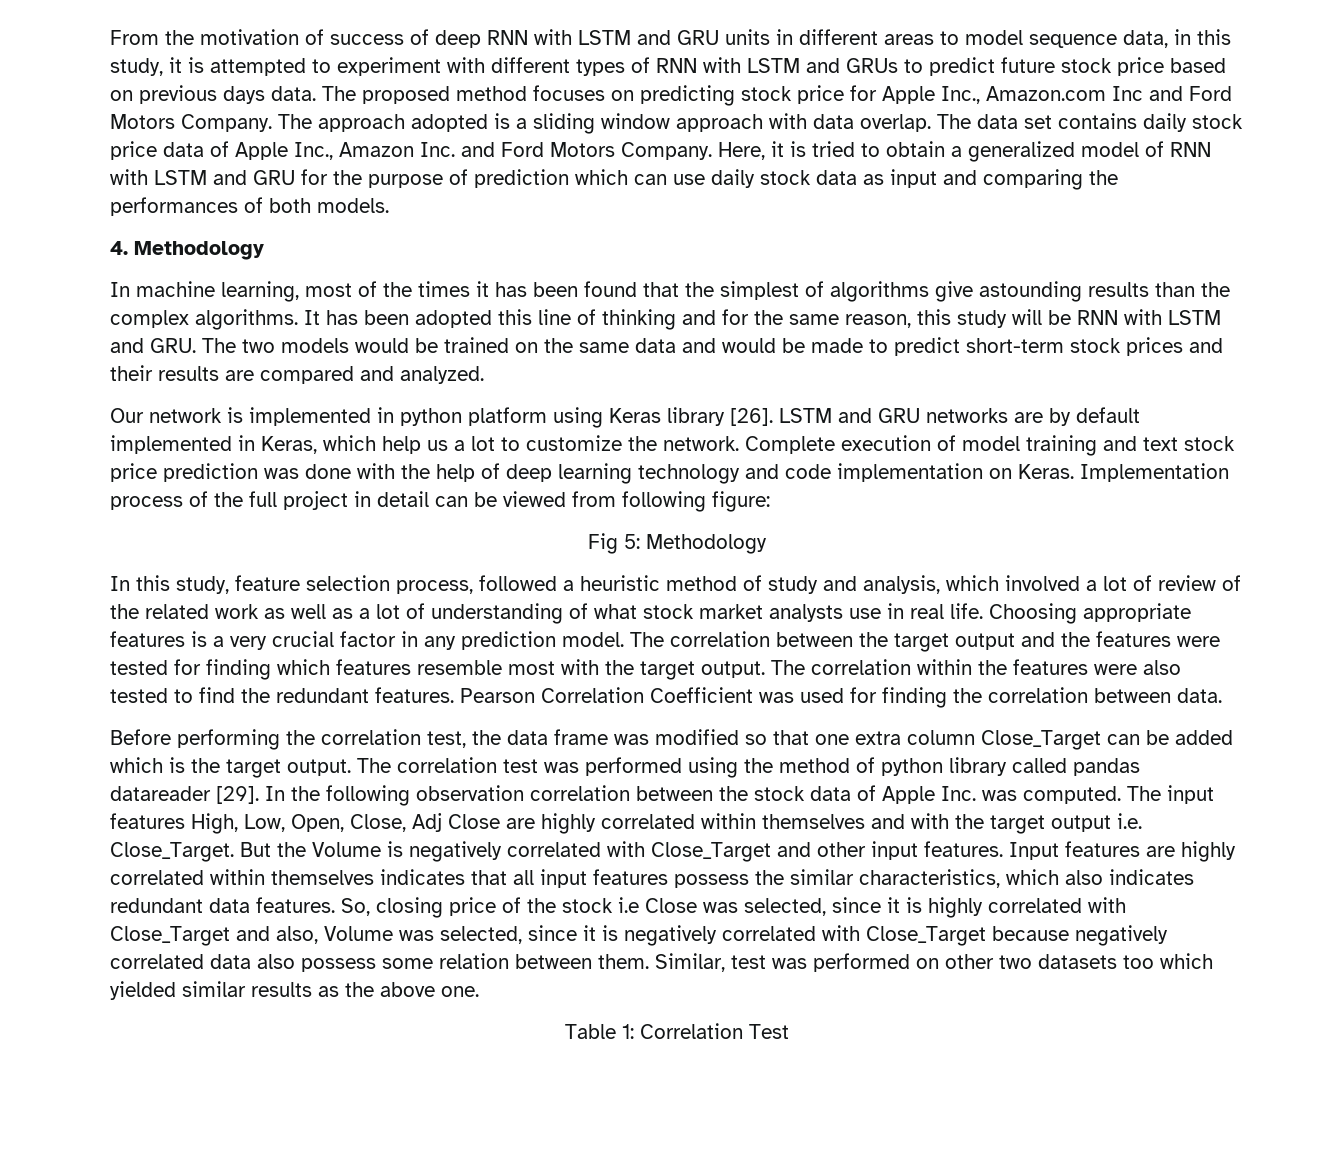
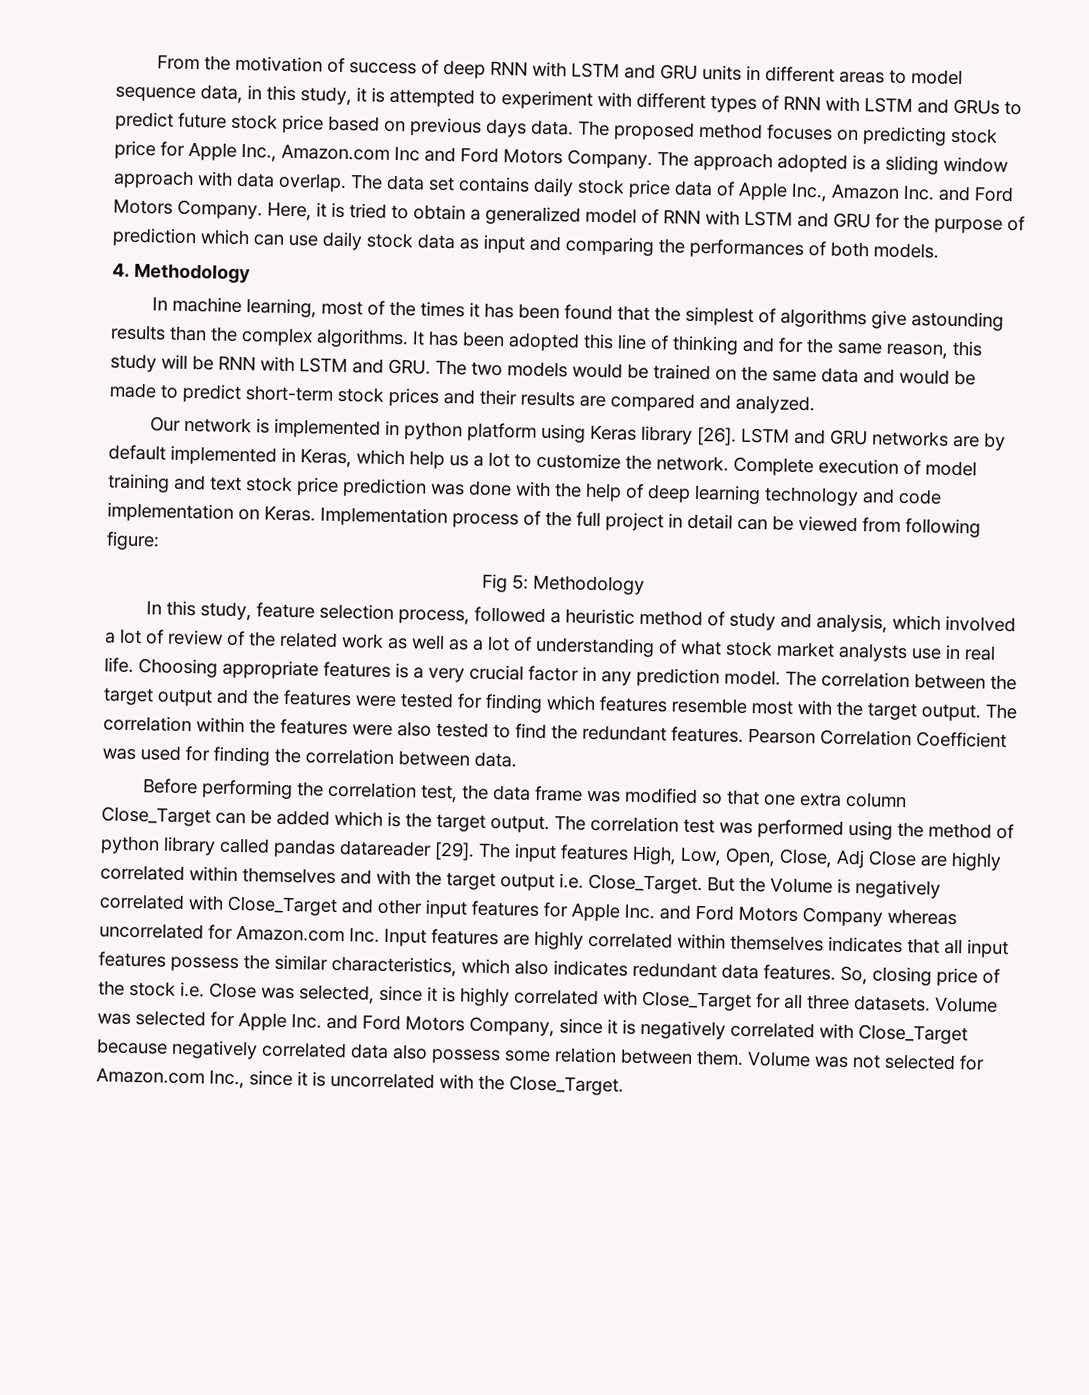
- In the following observation correlation between the stock data of Apple Inc. was computed.
- But the Volume is negatively correlated with Close_Target and other input features. Input features are highly correlated within themselves indicates that all input features possess the similar characteristics, which also indicates redundant data features.
+ But the Volume is negatively correlated with Close_Target and other input features for Apple Inc. and Ford Motors Company whereas uncorrelated for Amazon.com Inc. Input features are highly correlated within themselves indicates that all input features possess the similar characteristics, which also indicates redundant data features.
- So, closing price of the stock i.e Close was selected, since it is highly correlated with Close_Target and also, Volume was selected, since it is negatively correlated with Close_Target because negatively correlated data also possess some relation between them.
+ So, closing price of the stock i.e. Close was selected, since it is highly correlated with Close_Target for all three datasets. Volume was selected for Apple Inc. and Ford Motors Company, since it is negatively correlated with Close_Target because negatively correlated data also possess some relation between them.
- Similar, test was performed on other two datasets too which yielded similar results as the above one.
- Table 1: Correlation Test
+ Volume was not selected for Amazon.com Inc., since it is uncorrelated with the Close_Target.

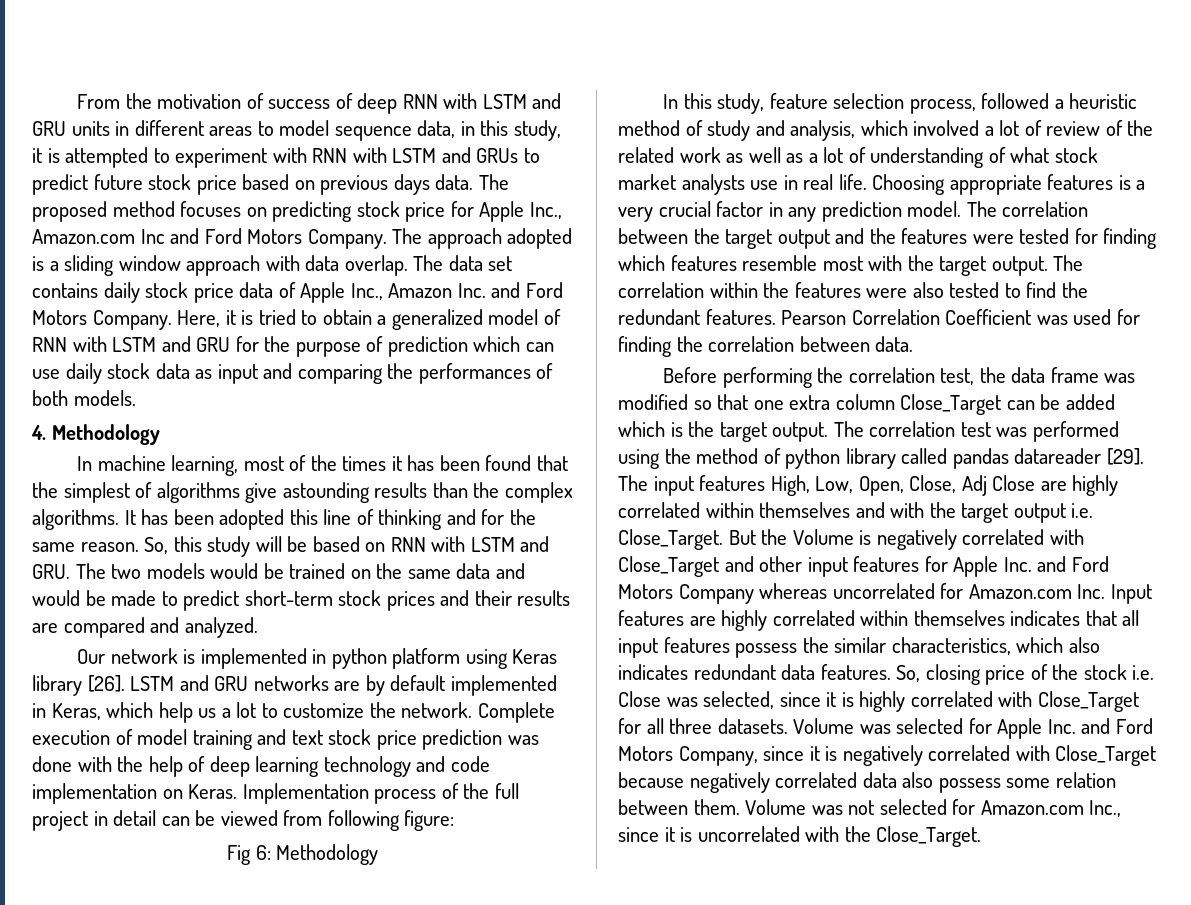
- From the motivation of success of deep RNN with LSTM and GRU units in different areas to model sequence data, in this study, it is attempted to experiment with different types of RNN with LSTM and GRUs to predict future stock price based on previous days data.
+ From the motivation of success of deep RNN with LSTM and GRU units in different areas to model sequence data, in this study, it is attempted to experiment with RNN with LSTM and GRUs to predict future stock price based on previous days data.
- It has been adopted this line of thinking and for the same reason, this study will be RNN with LSTM and GRU. The two models would be trained on the same data and would be made to predict short-term stock prices and their results are compared and analyzed.
+ It has been adopted this line of thinking and for the same reason. So, this study will be based on RNN with LSTM and GRU. The two models would be trained on the same data and would be made to predict short-term stock prices and their results are compared and analyzed.
- Fig 5: Methodology
+ Fig 6: Methodology

